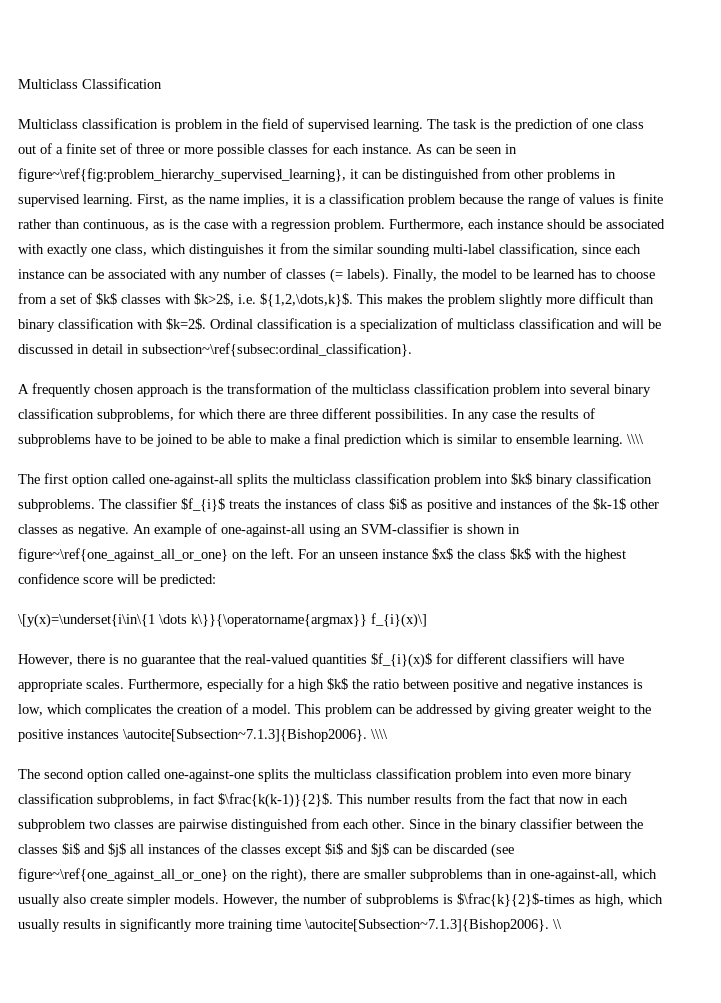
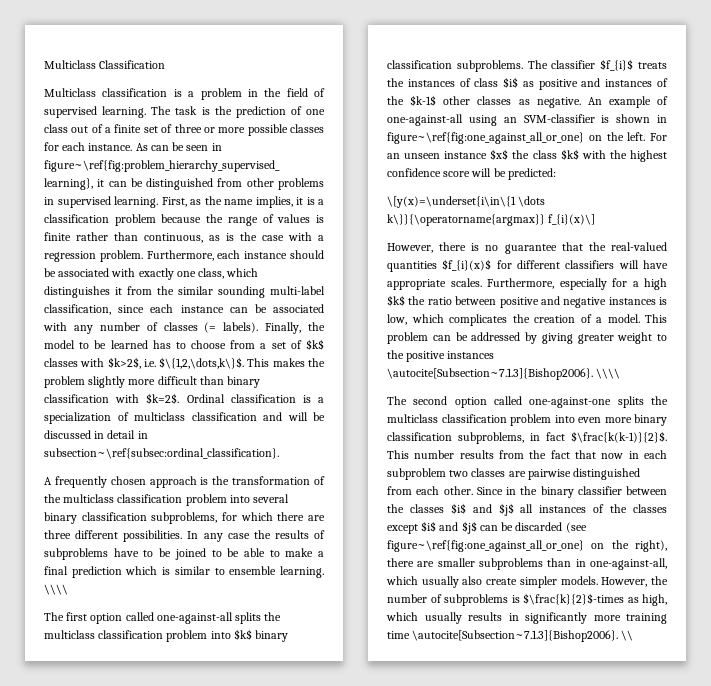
- Multiclass classification is problem in the field of supervised learning.
+ Multiclass classification is a problem in the field of supervised learning.
- Finally, the model to be learned has to choose from a set of $k$ classes with $k>2$, i.e. ${1,2,\dots,k}$.
+ Finally, the model to be learned has to choose from a set of $k$ classes with $k>2$, i.e. $\{1,2,\dots,k\}$.
- An example of one-against-all using an SVM-classifier is shown in figure~\ref{one_against_all_or_one} on the left.
+ An example of one-against-all using an SVM-classifier is shown in figure~\ref{fig:one_against_all_or_one} on the left.
- Since in the binary classifier between the classes $i$ and $j$ all instances of the classes except $i$ and $j$ can be discarded (see figure~\ref{one_against_all_or_one} on the right), there are smaller subproblems than in one-against-all, which usually also create simpler models.
+ Since in the binary classifier between the classes $i$ and $j$ all instances of the classes except $i$ and $j$ can be discarded (see figure~\ref{fig:one_against_all_or_one} on the right), there are smaller subproblems than in one-against-all, which usually also create simpler models.

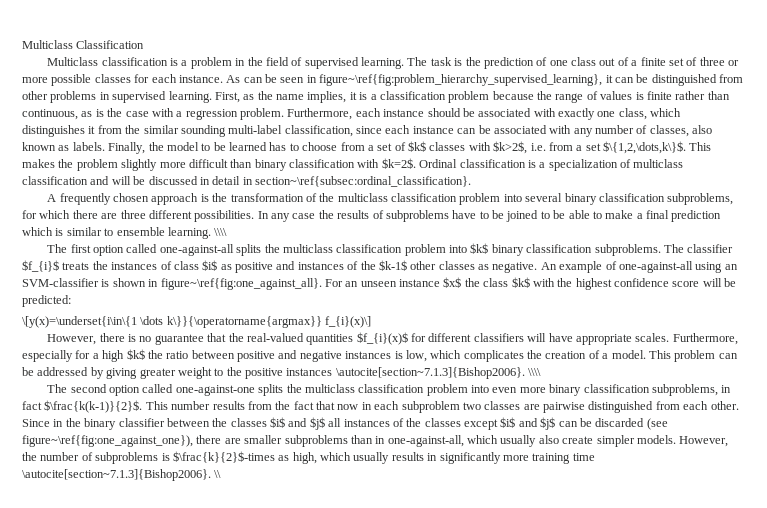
- Furthermore, each instance should be associated with exactly one class, which distinguishes it from the similar sounding multi-label classification, since each instance can be associated with any number of classes (= labels).
+ Furthermore, each instance should be associated with exactly one class, which distinguishes it from the similar sounding multi-label classification, since each instance can be associated with any number of classes, also known as labels.
- Finally, the model to be learned has to choose from a set of $k$ classes with $k>2$, i.e. $\{1,2,\dots,k\}$.
+ Finally, the model to be learned has to choose from a set of $k$ classes with $k>2$, i.e. from a set $\{1,2,\dots,k\}$.
- Ordinal classification is a specialization of multiclass classification and will be discussed in detail in subsection~\ref{subsec:ordinal_classification}.
+ Ordinal classification is a specialization of multiclass classification and will be discussed in detail in section~\ref{subsec:ordinal_classification}.
- An example of one-against-all using an SVM-classifier is shown in figure~\ref{fig:one_against_all_or_one} on the left.
+ An example of one-against-all using an SVM-classifier is shown in figure~\ref{fig:one_against_all}.
- This problem can be addressed by giving greater weight to the positive instances \autocite[Subsection~7.1.3]{Bishop2006}. \\\\
+ This problem can be addressed by giving greater weight to the positive instances \autocite[section~7.1.3]{Bishop2006}. \\\\
- Since in the binary classifier between the classes $i$ and $j$ all instances of the classes except $i$ and $j$ can be discarded (see figure~\ref{fig:one_against_all_or_one} on the right), there are smaller subproblems than in one-against-all, which usually also create simpler models.
+ Since in the binary classifier between the classes $i$ and $j$ all instances of the classes except $i$ and $j$ can be discarded (see figure~\ref{fig:one_against_one}), there are smaller subproblems than in one-against-all, which usually also create simpler models.
- However, the number of subproblems is $\frac{k}{2}$-times as high, which usually results in significantly more training time \autocite[Subsection~7.1.3]{Bishop2006}. \\
+ However, the number of subproblems is $\frac{k}{2}$-times as high, which usually results in significantly more training time \autocite[section~7.1.3]{Bishop2006}. \\

